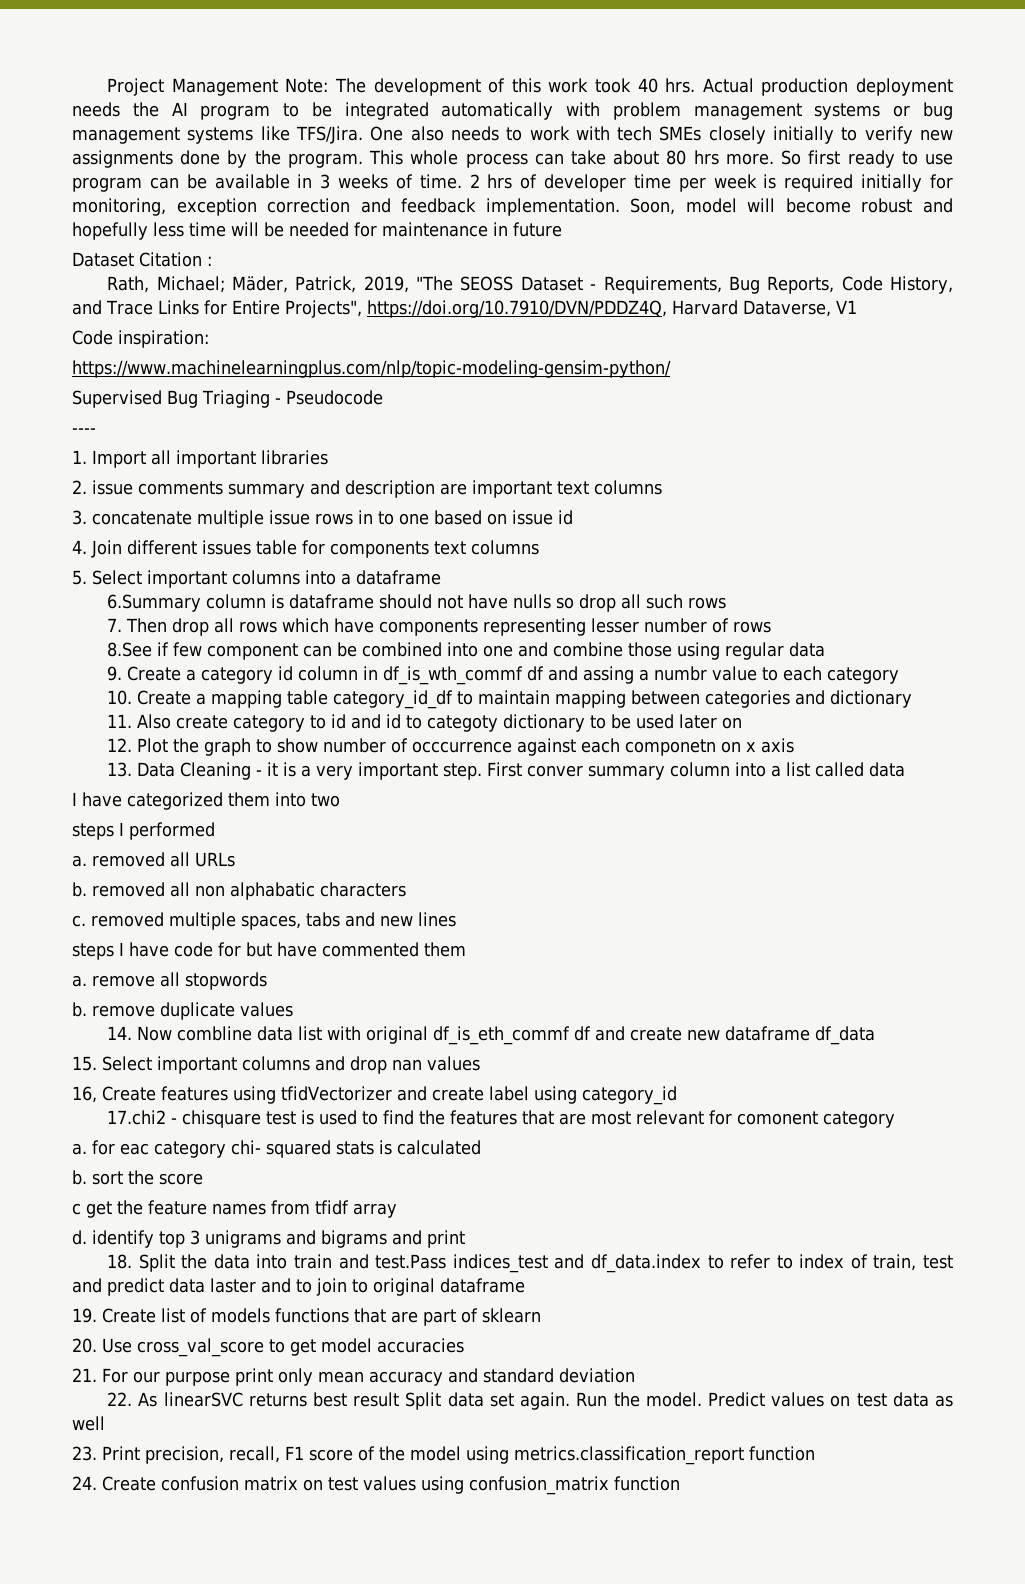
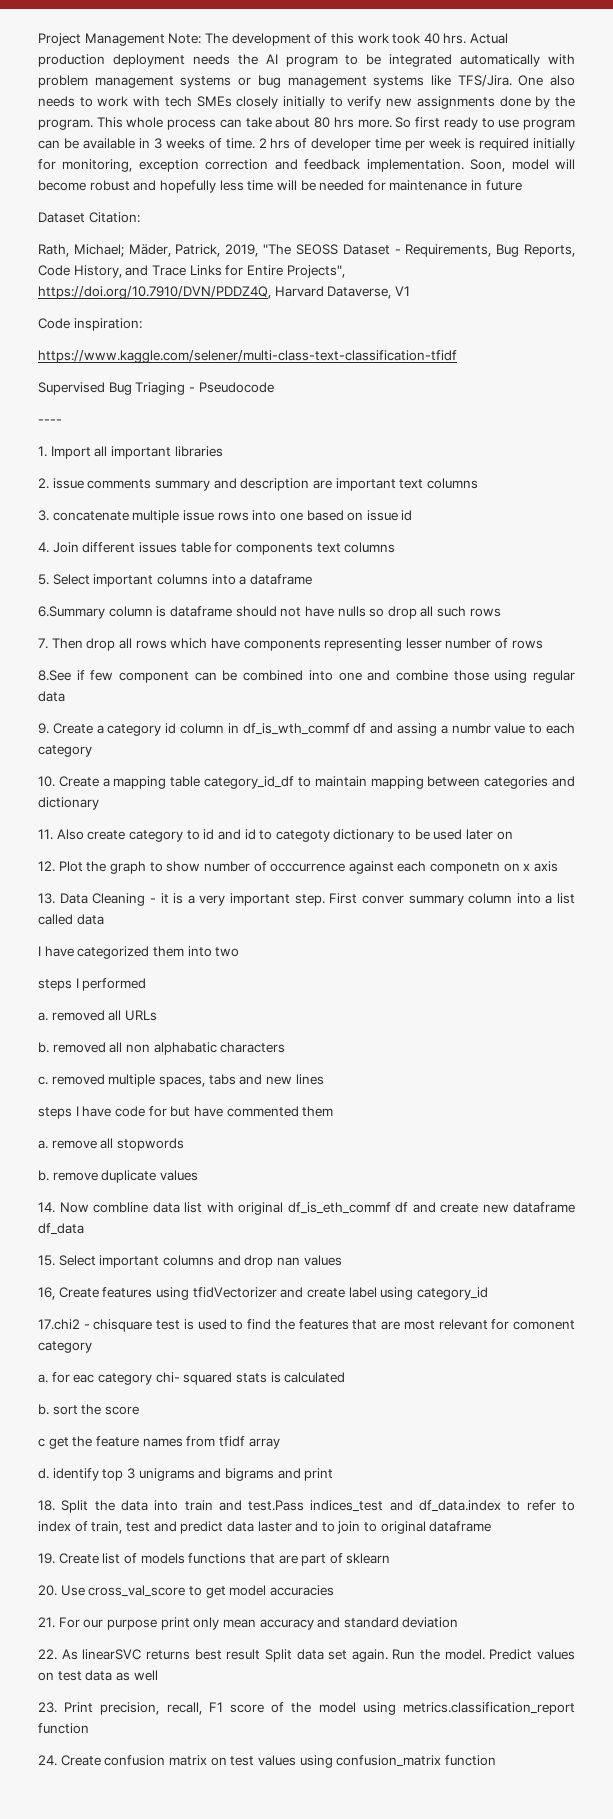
- Dataset Citation :
+ Dataset Citation:
- https://www.machinelearningplus.com/nlp/topic-modeling-gensim-python/
+ https://www.kaggle.com/selener/multi-class-text-classification-tfidf
- 3. concatenate multiple issue rows in to one based on issue id
+ 3. concatenate multiple issue rows into one based on issue id

